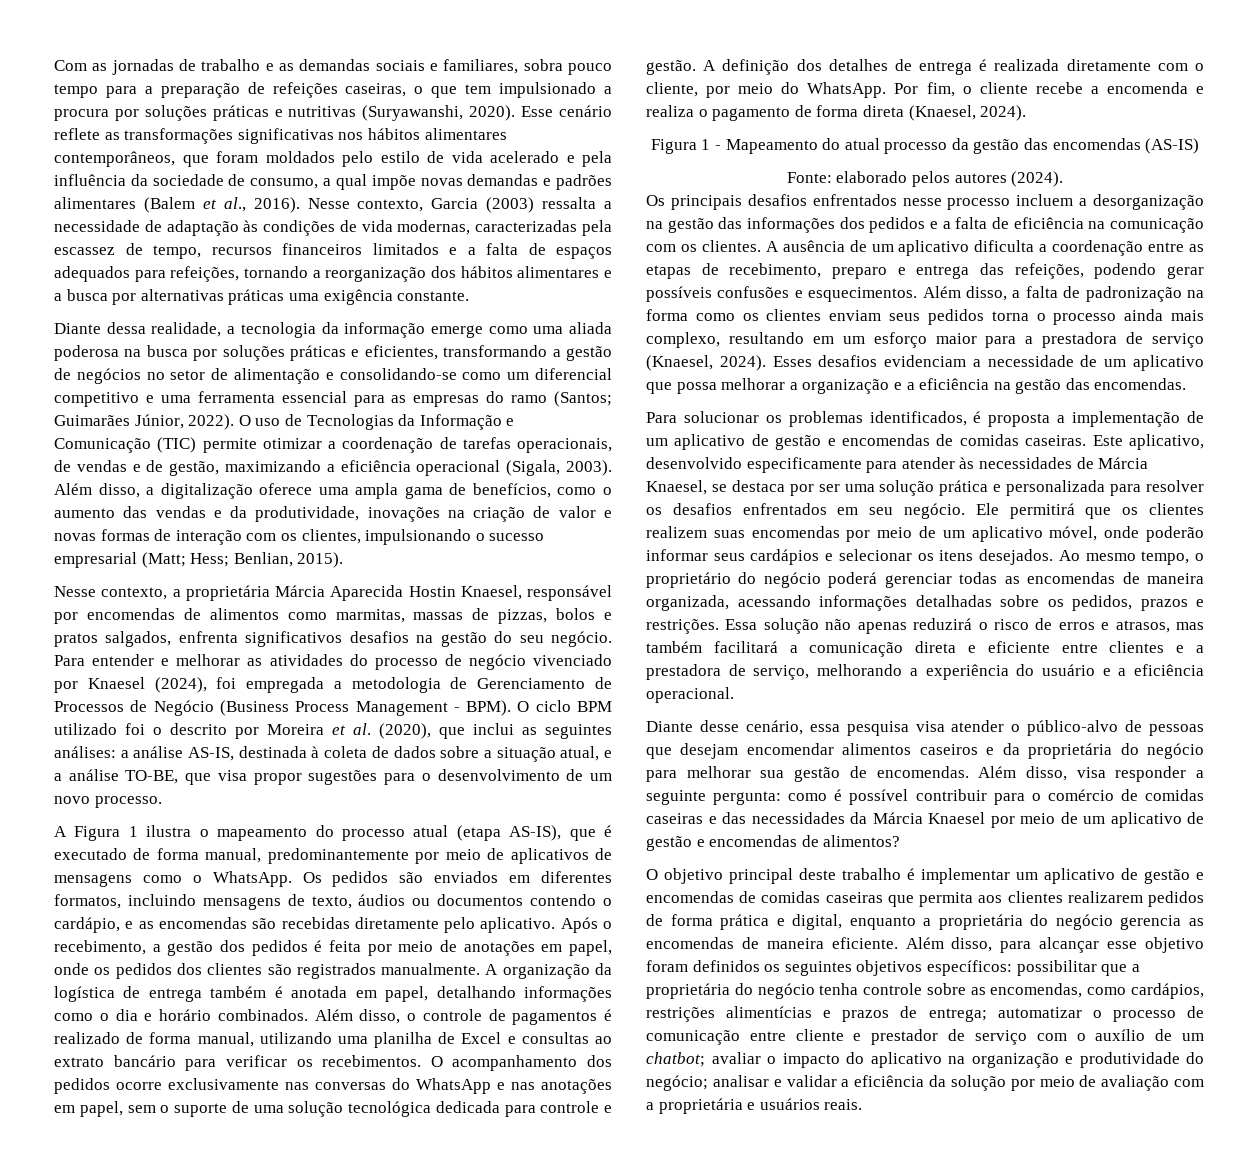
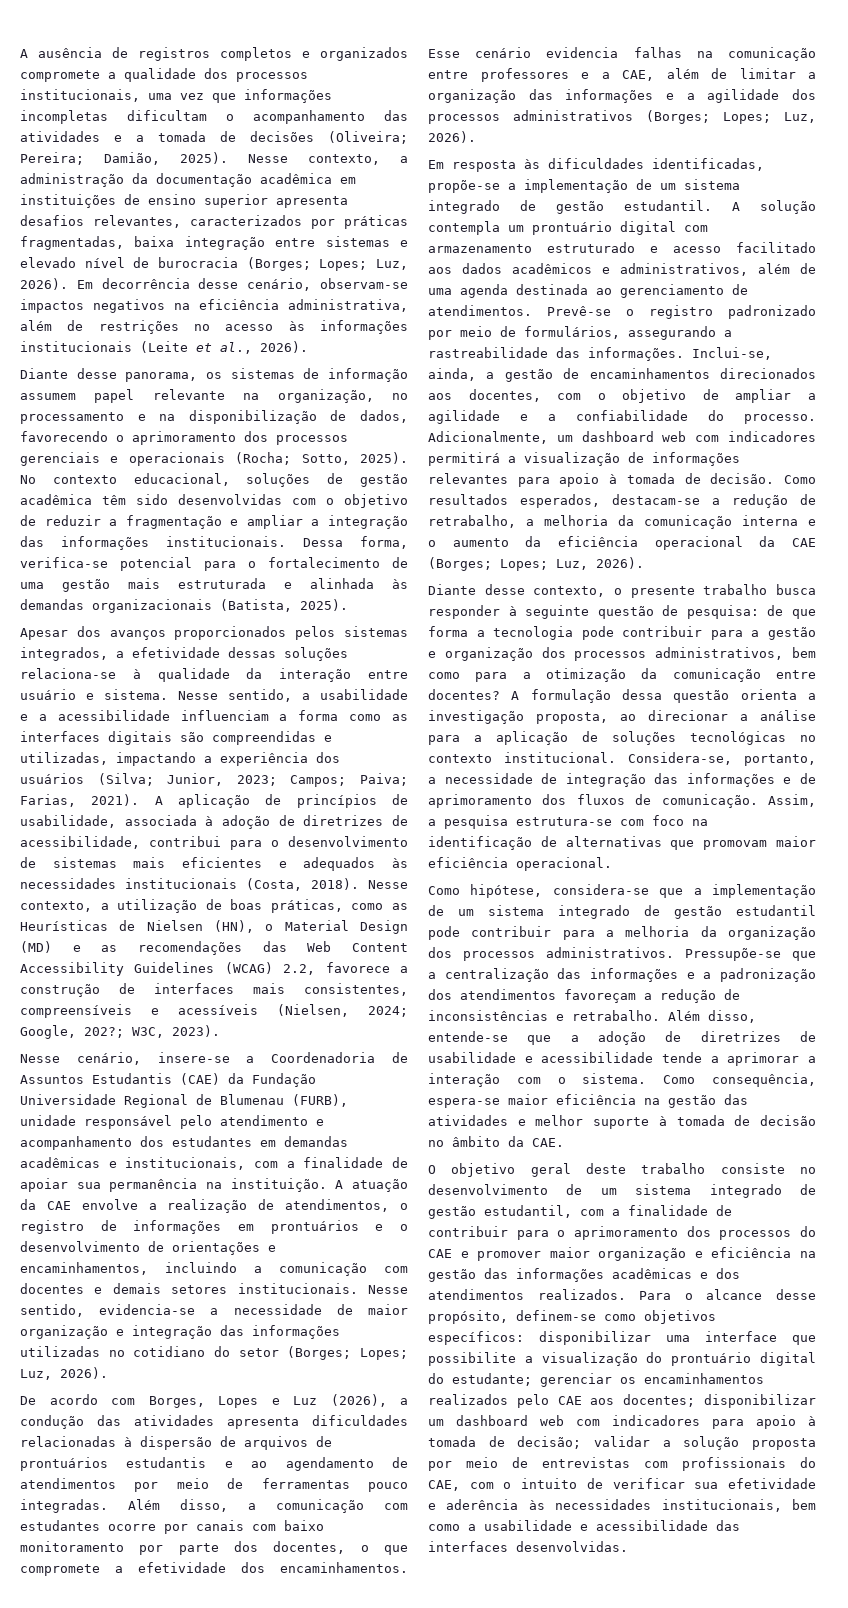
- Com as jornadas de trabalho e as demandas sociais e familiares, sobra pouco tempo para a preparação de refeições caseiras, o que tem impulsionado a procura por soluções práticas e nutritivas (Suryawanshi, 2020). Esse cenário reflete as transformações significativas nos hábitos alimentares contemporâneos, que foram moldados pelo estilo de vida acelerado e pela influência da sociedade de consumo, a qual impõe novas demandas e padrões alimentares (Balem et al., 2016). Nesse contexto, Garcia (2003) ressalta a necessidade de adaptação às condições de vida modernas, caracterizadas pela escassez de tempo, recursos financeiros limitados e a falta de espaços adequados para refeições, tornando a reorganização dos hábitos alimentares e a busca por alternativas práticas uma exigência constante.
- Diante dessa realidade, a tecnologia da informação emerge como uma aliada poderosa na busca por soluções práticas e eficientes, transformando a gestão de negócios no setor de alimentação e consolidando-se como um diferencial competitivo e uma ferramenta essencial para as empresas do ramo (Santos; Guimarães Júnior, 2022). O uso de Tecnologias da Informação e Comunicação (TIC) permite otimizar a coordenação de tarefas operacionais, de vendas e de gestão, maximizando a eficiência operacional (Sigala, 2003). Além disso, a digitalização oferece uma ampla gama de benefícios, como o aumento das vendas e da produtividade, inovações na criação de valor e novas formas de interação com os clientes, impulsionando o sucesso empresarial (Matt; Hess; Benlian, 2015).
- Nesse contexto, a proprietária Márcia Aparecida Hostin Knaesel, responsável por encomendas de alimentos como marmitas, massas de pizzas, bolos e pratos salgados, enfrenta significativos desafios na gestão do seu negócio. Para entender e melhorar as atividades do processo de negócio vivenciado por Knaesel (2024), foi empregada a metodologia de Gerenciamento de Processos de Negócio (Business Process Management - BPM). O ciclo BPM utilizado foi o descrito por Moreira et al. (2020), que inclui as seguintes análises: a análise AS-IS, destinada à coleta de dados sobre a situação atual, e a análise TO-BE, que visa propor sugestões para o desenvolvimento de um novo processo.
- A Figura 1 ilustra o mapeamento do processo atual (etapa AS-IS), que é executado de forma manual, predominantemente por meio de aplicativos de mensagens como o WhatsApp. Os pedidos são enviados em diferentes formatos, incluindo mensagens de texto, áudios ou documentos contendo o cardápio, e as encomendas são recebidas diretamente pelo aplicativo. Após o recebimento, a gestão dos pedidos é feita por meio de anotações em papel, onde os pedidos dos clientes são registrados manualmente. A organização da logística de entrega também é anotada em papel, detalhando informações como o dia e horário combinados. Além disso, o controle de pagamentos é realizado de forma manual, utilizando uma planilha de Excel e consultas ao extrato bancário para verificar os recebimentos. O acompanhamento dos pedidos ocorre exclusivamente nas conversas do WhatsApp e nas anotações em papel, sem o suporte de uma solução tecnológica dedicada para controle e gestão. A definição dos detalhes de entrega é realizada diretamente com o cliente, por meio do WhatsApp. Por fim, o cliente recebe a encomenda e realiza o pagamento de forma direta (Knaesel, 2024).
- Figura 1 - Mapeamento do atual processo da gestão das encomendas (AS-IS)
- Fonte: elaborado pelos autores (2024).
- Os principais desafios enfrentados nesse processo incluem a desorganização na gestão das informações dos pedidos e a falta de eficiência na comunicação com os clientes. A ausência de um aplicativo dificulta a coordenação entre as etapas de recebimento, preparo e entrega das refeições, podendo gerar possíveis confusões e esquecimentos. Além disso, a falta de padronização na forma como os clientes enviam seus pedidos torna o processo ainda mais complexo, resultando em um esforço maior para a prestadora de serviço (Knaesel, 2024). Esses desafios evidenciam a necessidade de um aplicativo que possa melhorar a organização e a eficiência na gestão das encomendas.
- Para solucionar os problemas identificados, é proposta a implementação de um aplicativo de gestão e encomendas de comidas caseiras. Este aplicativo, desenvolvido especificamente para atender às necessidades de Márcia Knaesel, se destaca por ser uma solução prática e personalizada para resolver os desafios enfrentados em seu negócio. Ele permitirá que os clientes realizem suas encomendas por meio de um aplicativo móvel, onde poderão informar seus cardápios e selecionar os itens desejados. Ao mesmo tempo, o proprietário do negócio poderá gerenciar todas as encomendas de maneira organizada, acessando informações detalhadas sobre os pedidos, prazos e restrições. Essa solução não apenas reduzirá o risco de erros e atrasos, mas também facilitará a comunicação direta e eficiente entre clientes e a prestadora de serviço, melhorando a experiência do usuário e a eficiência operacional.
- Diante desse cenário, essa pesquisa visa atender o público-alvo de pessoas que desejam encomendar alimentos caseiros e da proprietária do negócio para melhorar sua gestão de encomendas. Além disso, visa responder a seguinte pergunta: como é possível contribuir para o comércio de comidas caseiras e das necessidades da Márcia Knaesel por meio de um aplicativo de gestão e encomendas de alimentos?
- O objetivo principal deste trabalho é implementar um aplicativo de gestão e encomendas de comidas caseiras que permita aos clientes realizarem pedidos de forma prática e digital, enquanto a proprietária do negócio gerencia as encomendas de maneira eficiente. Além disso, para alcançar esse objetivo foram definidos os seguintes objetivos específicos: possibilitar que a proprietária do negócio tenha controle sobre as encomendas, como cardápios, restrições alimentícias e prazos de entrega; automatizar o processo de comunicação entre cliente e prestador de serviço com o auxílio de um chatbot; avaliar o impacto do aplicativo na organização e produtividade do negócio; analisar e validar a eficiência da solução por meio de avaliação com a proprietária e usuários reais.
+ A ausência de registros completos e organizados compromete a qualidade dos processos institucionais, uma vez que informações incompletas dificultam o acompanhamento das atividades e a tomada de decisões (Oliveira; Pereira; Damião, 2025). Nesse contexto, a administração da documentação acadêmica em instituições de ensino superior apresenta desafios relevantes, caracterizados por práticas fragmentadas, baixa integração entre sistemas e elevado nível de burocracia (Borges; Lopes; Luz, 2026). Em decorrência desse cenário, observam-se impactos negativos na eficiência administrativa, além de restrições no acesso às informações institucionais (Leite et al., 2026).
+ Diante desse panorama, os sistemas de informação assumem papel relevante na organização, no processamento e na disponibilização de dados, favorecendo o aprimoramento dos processos gerenciais e operacionais (Rocha; Sotto, 2025). No contexto educacional, soluções de gestão acadêmica têm sido desenvolvidas com o objetivo de reduzir a fragmentação e ampliar a integração das informações institucionais. Dessa forma, verifica-se potencial para o fortalecimento de uma gestão mais estruturada e alinhada às demandas organizacionais (Batista, 2025).
+ Apesar dos avanços proporcionados pelos sistemas integrados, a efetividade dessas soluções relaciona-se à qualidade da interação entre usuário e sistema. Nesse sentido, a usabilidade e a acessibilidade influenciam a forma como as interfaces digitais são compreendidas e utilizadas, impactando a experiência dos usuários (Silva; Junior, 2023; Campos; Paiva; Farias, 2021). A aplicação de princípios de usabilidade, associada à adoção de diretrizes de acessibilidade, contribui para o desenvolvimento de sistemas mais eficientes e adequados às necessidades institucionais (Costa, 2018). Nesse contexto, a utilização de boas práticas, como as Heurísticas de Nielsen (HN), o Material Design (MD) e as recomendações das Web Content Accessibility Guidelines (WCAG) 2.2, favorece a construção de interfaces mais consistentes, compreensíveis e acessíveis (Nielsen, 2024; Google, 202?; W3C, 2023).
+ Nesse cenário, insere-se a Coordenadoria de Assuntos Estudantis (CAE) da Fundação Universidade Regional de Blumenau (FURB), unidade responsável pelo atendimento e acompanhamento dos estudantes em demandas acadêmicas e institucionais, com a finalidade de apoiar sua permanência na instituição. A atuação da CAE envolve a realização de atendimentos, o registro de informações em prontuários e o desenvolvimento de orientações e encaminhamentos, incluindo a comunicação com docentes e demais setores institucionais. Nesse sentido, evidencia-se a necessidade de maior organização e integração das informações utilizadas no cotidiano do setor (Borges; Lopes; Luz, 2026).
+ De acordo com Borges, Lopes e Luz (2026), a condução das atividades apresenta dificuldades relacionadas à dispersão de arquivos de prontuários estudantis e ao agendamento de atendimentos por meio de ferramentas pouco integradas. Além disso, a comunicação com estudantes ocorre por canais com baixo monitoramento por parte dos docentes, o que compromete a efetividade dos encaminhamentos. Esse cenário evidencia falhas na comunicação entre professores e a CAE, além de limitar a organização das informações e a agilidade dos processos administrativos (Borges; Lopes; Luz, 2026).
+ Em resposta às dificuldades identificadas, propõe-se a implementação de um sistema integrado de gestão estudantil. A solução contempla um prontuário digital com armazenamento estruturado e acesso facilitado aos dados acadêmicos e administrativos, além de uma agenda destinada ao gerenciamento de atendimentos. Prevê-se o registro padronizado por meio de formulários, assegurando a rastreabilidade das informações. Inclui-se, ainda, a gestão de encaminhamentos direcionados aos docentes, com o objetivo de ampliar a agilidade e a confiabilidade do processo. Adicionalmente, um dashboard web com indicadores permitirá a visualização de informações relevantes para apoio à tomada de decisão. Como resultados esperados, destacam-se a redução de retrabalho, a melhoria da comunicação interna e o aumento da eficiência operacional da CAE (Borges; Lopes; Luz, 2026).
+ Diante desse contexto, o presente trabalho busca responder à seguinte questão de pesquisa: de que forma a tecnologia pode contribuir para a gestão e organização dos processos administrativos, bem como para a otimização da comunicação entre docentes? A formulação dessa questão orienta a investigação proposta, ao direcionar a análise para a aplicação de soluções tecnológicas no contexto institucional. Considera-se, portanto, a necessidade de integração das informações e de aprimoramento dos fluxos de comunicação. Assim, a pesquisa estrutura-se com foco na identificação de alternativas que promovam maior eficiência operacional.
+ Como hipótese, considera-se que a implementação de um sistema integrado de gestão estudantil pode contribuir para a melhoria da organização dos processos administrativos. Pressupõe-se que a centralização das informações e a padronização dos atendimentos favoreçam a redução de inconsistências e retrabalho. Além disso, entende-se que a adoção de diretrizes de usabilidade e acessibilidade tende a aprimorar a interação com o sistema. Como consequência, espera-se maior eficiência na gestão das atividades e melhor suporte à tomada de decisão no âmbito da CAE.
+ O objetivo geral deste trabalho consiste no desenvolvimento de um sistema integrado de gestão estudantil, com a finalidade de contribuir para o aprimoramento dos processos do CAE e promover maior organização e eficiência na gestão das informações acadêmicas e dos atendimentos realizados. Para o alcance desse propósito, definem-se como objetivos específicos: disponibilizar uma interface que possibilite a visualização do prontuário digital do estudante; gerenciar os encaminhamentos realizados pelo CAE aos docentes; disponibilizar um dashboard web com indicadores para apoio à tomada de decisão; validar a solução proposta por meio de entrevistas com profissionais do CAE, com o intuito de verificar sua efetividade e aderência às necessidades institucionais, bem como a usabilidade e acessibilidade das interfaces desenvolvidas.

